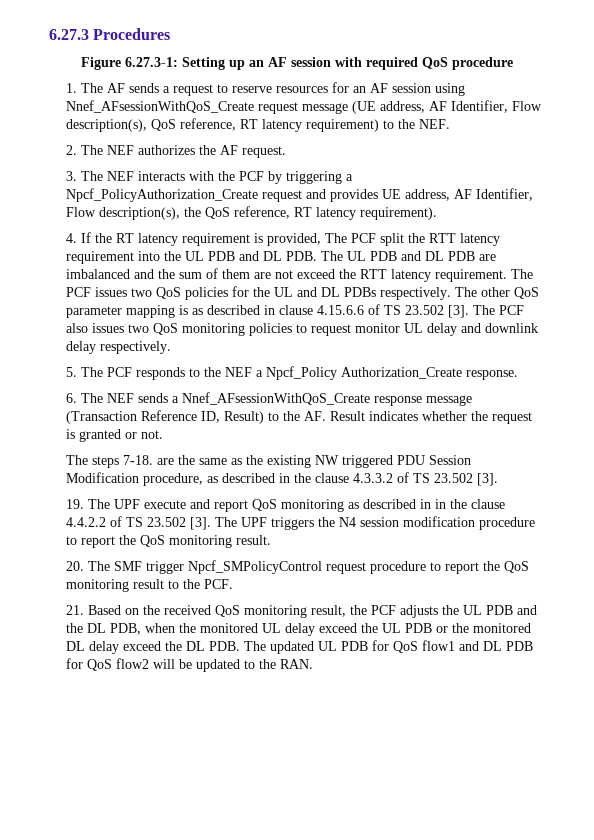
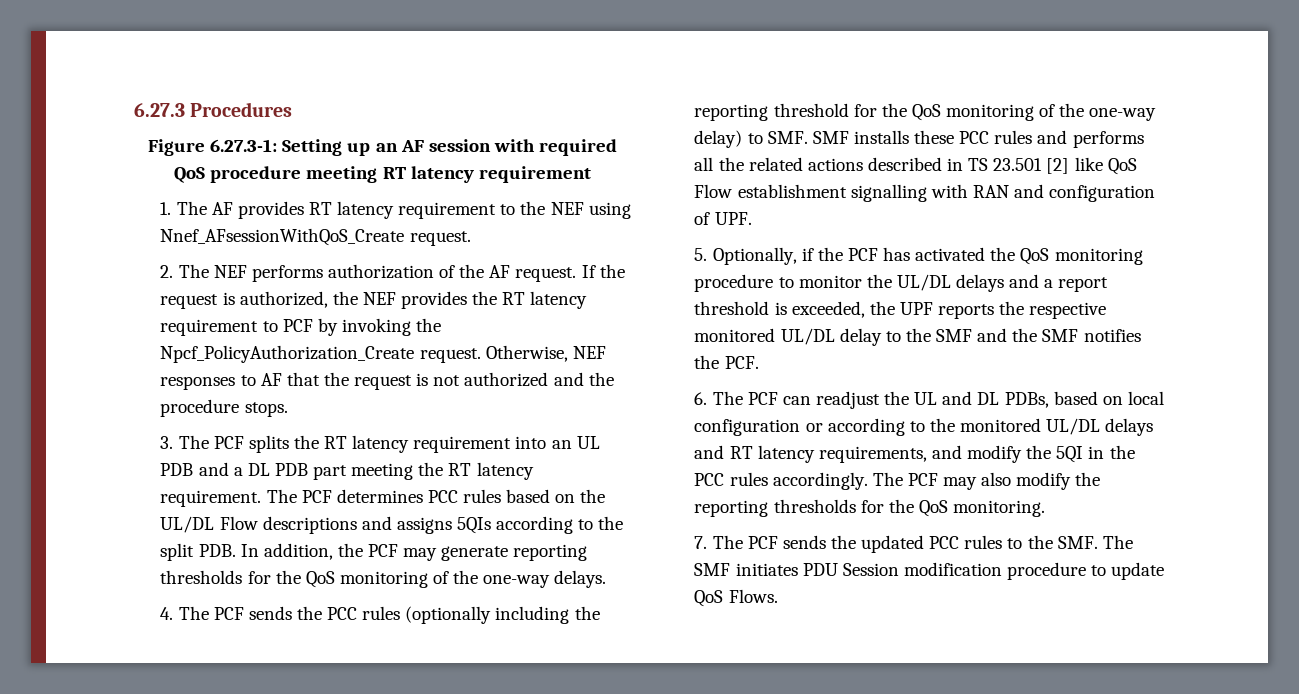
- Figure 6.27.3-1: Setting up an AF session with required QoS procedure
+ Figure 6.27.3-1: Setting up an AF session with required QoS procedure meeting RT latency requirement
- 1. The AF sends a request to reserve resources for an AF session using Nnef_AFsessionWithQoS_Create request message (UE address, AF Identifier, Flow description(s), QoS reference, RT latency requirement) to the NEF.
+ 1. The AF provides RT latency requirement to the NEF using Nnef_AFsessionWithQoS_Create request.
- 2. The NEF authorizes the AF request.
- 3. The NEF interacts with the PCF by triggering a Npcf_PolicyAuthorization_Create request and provides UE address, AF Identifier, Flow description(s), the QoS reference, RT latency requirement).
- 4. If the RT latency requirement is provided, The PCF split the RTT latency requirement into the UL PDB and DL PDB. The UL PDB and DL PDB are imbalanced and the sum of them are not exceed the RTT latency requirement. The PCF issues two QoS policies for the UL and DL PDBs respectively. The other QoS parameter mapping is as described in clause 4.15.6.6 of TS 23.502 [3]. The PCF also issues two QoS monitoring policies to request monitor UL delay and downlink delay respectively.
- 5. The PCF responds to the NEF a Npcf_Policy Authorization_Create response.
- 6. The NEF sends a Nnef_AFsessionWithQoS_Create response message (Transaction Reference ID, Result) to the AF. Result indicates whether the request is granted or not.
- The steps 7-18. are the same as the existing NW triggered PDU Session Modification procedure, as described in the clause 4.3.3.2 of TS 23.502 [3].
- 19. The UPF execute and report QoS monitoring as described in in the clause 4.4.2.2 of TS 23.502 [3]. The UPF triggers the N4 session modification procedure to report the QoS monitoring result.
- 20. The SMF trigger Npcf_SMPolicyControl request procedure to report the QoS monitoring result to the PCF.
- 21. Based on the received QoS monitoring result, the PCF adjusts the UL PDB and the DL PDB, when the monitored UL delay exceed the UL PDB or the monitored DL delay exceed the DL PDB. The updated UL PDB for QoS flow1 and DL PDB for QoS flow2 will be updated to the RAN.
+ 2. The NEF performs authorization of the AF request. If the request is authorized, the NEF provides the RT latency requirement to PCF by invoking the Npcf_PolicyAuthorization_Create request. Otherwise, NEF responses to AF that the request is not authorized and the procedure stops.
+ 3. The PCF splits the RT latency requirement into an UL PDB and a DL PDB part meeting the RT latency requirement. The PCF determines PCC rules based on the UL/DL Flow descriptions and assigns 5QIs according to the split PDB. In addition, the PCF may generate reporting thresholds for the QoS monitoring of the one-way delays.
+ 4. The PCF sends the PCC rules (optionally including the reporting threshold for the QoS monitoring of the one-way delay) to SMF. SMF installs these PCC rules and performs all the related actions described in TS 23.501 [2] like QoS Flow establishment signalling with RAN and configuration of UPF.
+ 5. Optionally, if the PCF has activated the QoS monitoring procedure to monitor the UL/DL delays and a report threshold is exceeded, the UPF reports the respective monitored UL/DL delay to the SMF and the SMF notifies the PCF.
+ 6. The PCF can readjust the UL and DL PDBs, based on local configuration or according to the monitored UL/DL delays and RT latency requirements, and modify the 5QI in the PCC rules accordingly. The PCF may also modify the reporting thresholds for the QoS monitoring.
+ 7. The PCF sends the updated PCC rules to the SMF. The SMF initiates PDU Session modification procedure to update QoS Flows.

